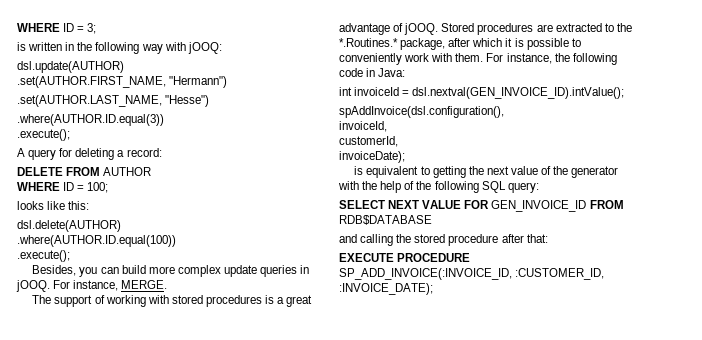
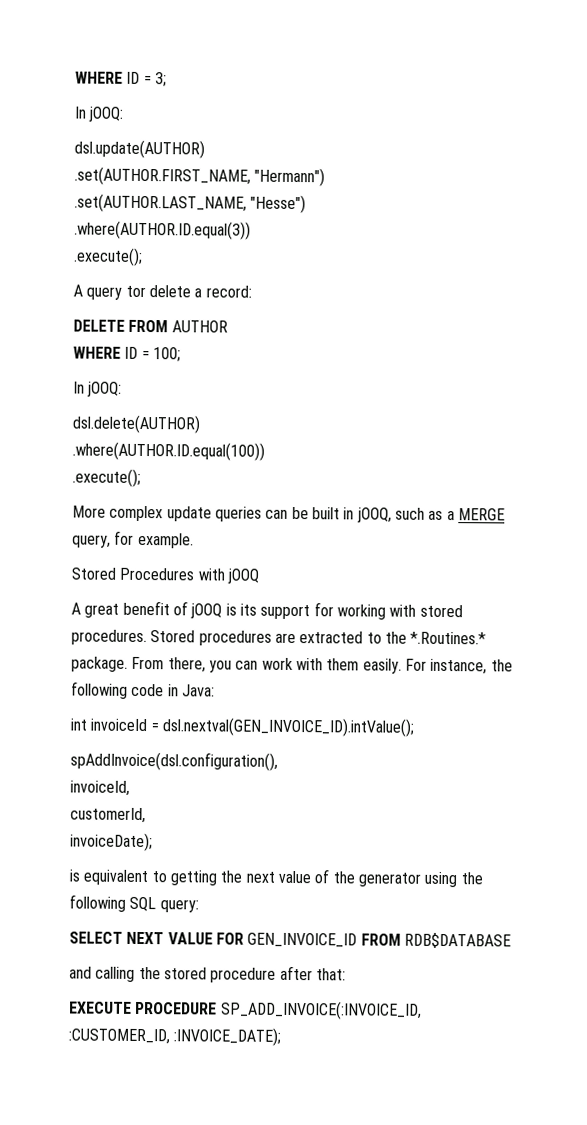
  WHERE ID = 3;
- is written in the following way with jOOQ:
+ In jOOQ:
- A query for deleting a record:
+ A query tor delete a record:
  WHERE ID = 100;
- looks like this:
+ In jOOQ:
- Besides, you can build more complex update queries in jOOQ. For instance, MERGE.
- The support of working with stored procedures is a great advantage of jOOQ.
+ More complex update queries can be built in jOOQ, such as a MERGE query, for example.
+ Stored Procedures with jOOQ
+ A great benefit of jOOQ is its support for working with stored procedures.
- Stored procedures are extracted to the *.Routines.* package, after which it is possible to conveniently work with them.
+ Stored procedures are extracted to the *.Routines.* package. From there, you can work with them easily.
- is equivalent to getting the next value of the generator with the help of the following SQL query:
+ is equivalent to getting the next value of the generator using the following SQL query:

